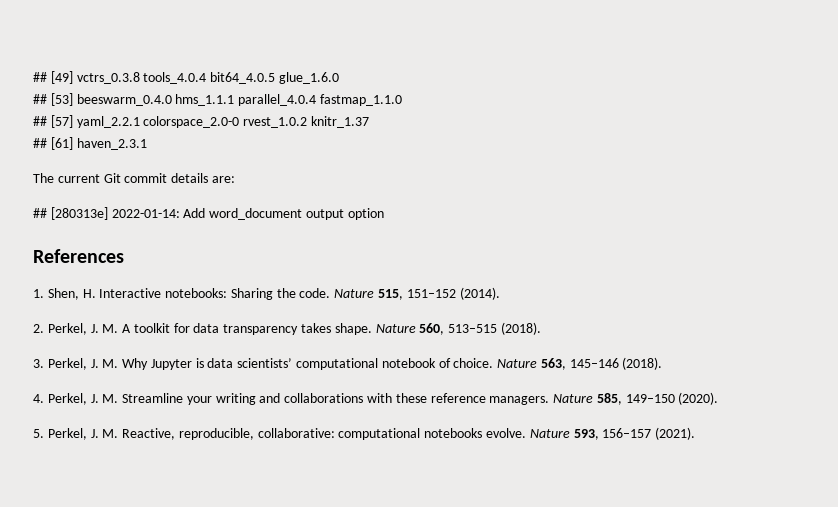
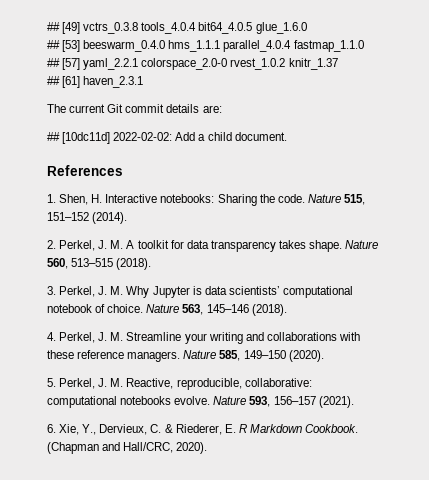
- ## [280313e] 2022-01-14: Add word_document output option
+ ## [10dc11d] 2022-02-02: Add a child document.
+ 6. Xie, Y., Dervieux, C. & Riederer, E. R Markdown Cookbook. (Chapman and Hall/CRC, 2020).

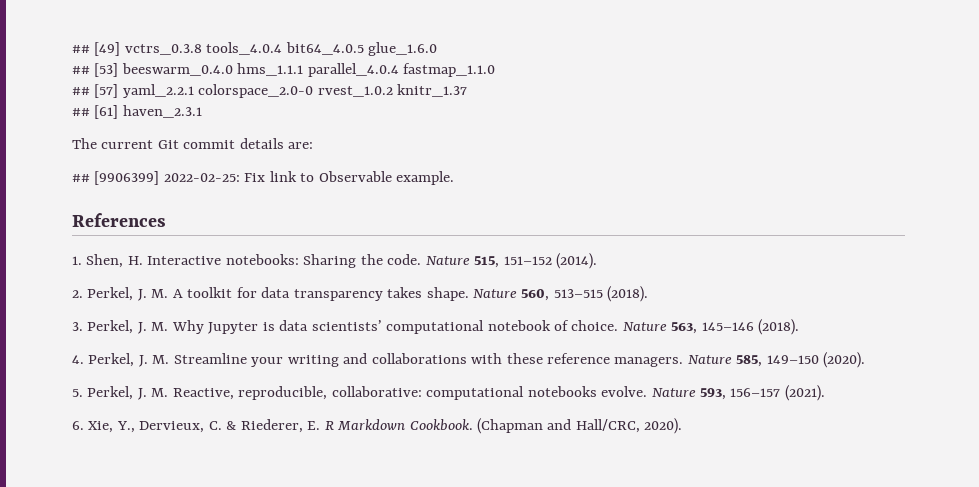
- ## [10dc11d] 2022-02-02: Add a child document.
+ ## [9906399] 2022-02-25: Fix link to Observable example.

